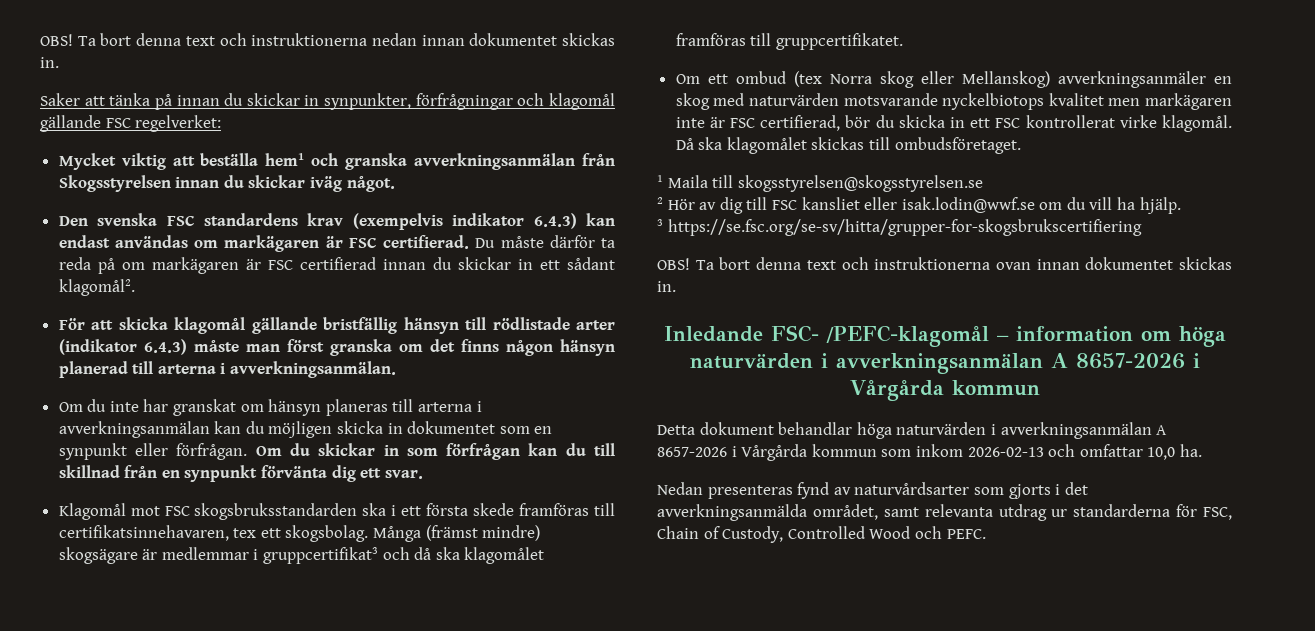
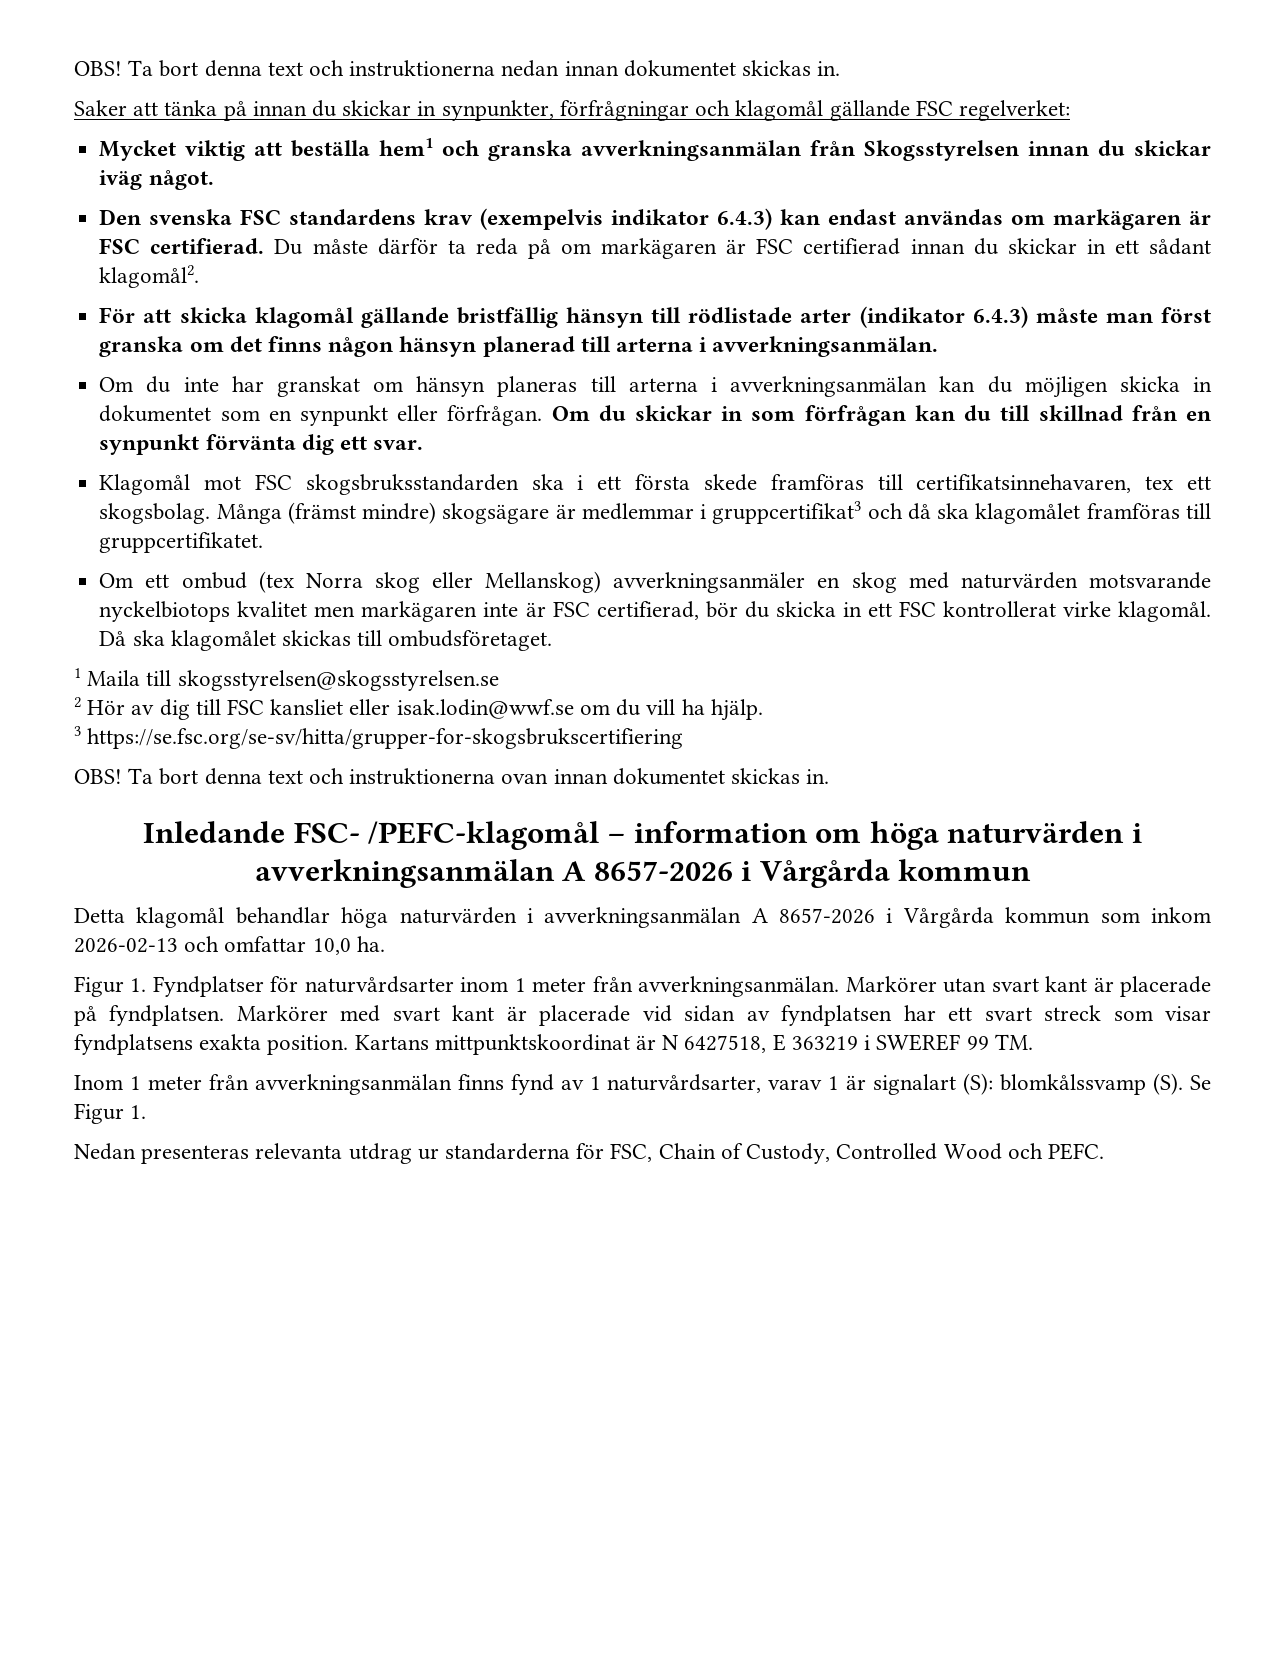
- Detta dokument behandlar höga naturvärden i avverkningsanmälan A 8657-2026 i Vårgårda kommun som inkom 2026-02-13 och omfattar 10,0 ha.
+ Detta klagomål behandlar höga naturvärden i avverkningsanmälan A 8657-2026 i Vårgårda kommun som inkom 2026-02-13 och omfattar 10,0 ha.
- Nedan presenteras fynd av naturvårdsarter som gjorts i det avverkningsanmälda området, samt relevanta utdrag ur standarderna för FSC, Chain of Custody, Controlled Wood och PEFC.
+ Figur 1. Fyndplatser för naturvårdsarter inom 1 meter från avverkningsanmälan. Markörer utan svart kant är placerade på fyndplatsen. Markörer med svart kant är placerade vid sidan av fyndplatsen har ett svart streck som visar fyndplatsens exakta position. Kartans mittpunktskoordinat är N 6427518, E 363219 i SWEREF 99 TM.
+ Inom 1 meter från avverkningsanmälan finns fynd av 1 naturvårdsarter, varav 1 är signalart (S): blomkålssvamp (S). Se Figur 1.
+ Nedan presenteras relevanta utdrag ur standarderna för FSC, Chain of Custody, Controlled Wood och PEFC.

